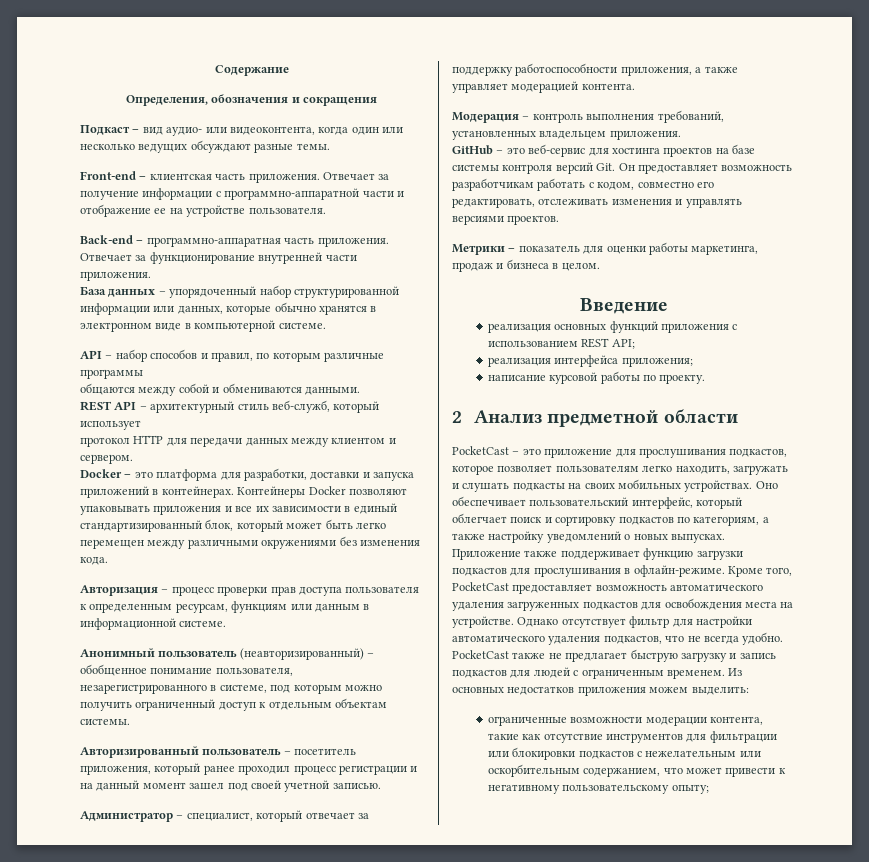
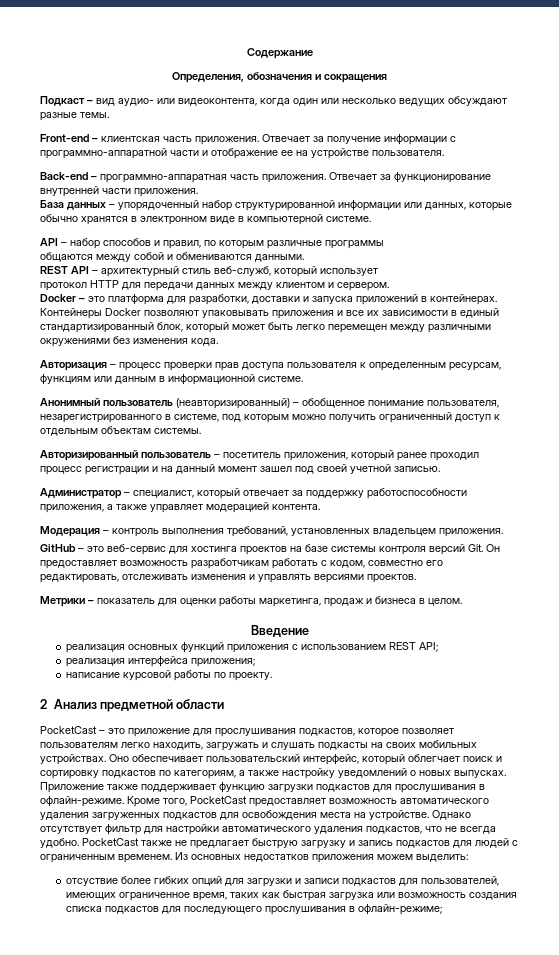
- ограниченные возможности модерации контента, такие как отсутствие инструментов для фильтрации или блокировки подкастов с нежелательным или оскорбительным содержанием, что может привести к негативному пользовательскому опыту;
+ отсуствие более гибких опций для загрузки и записи подкастов для пользователей, имеющих ограниченное время, таких как быстрая загрузка или возможность создания списка подкастов для последующего прослушивания в офлайн-режиме;

